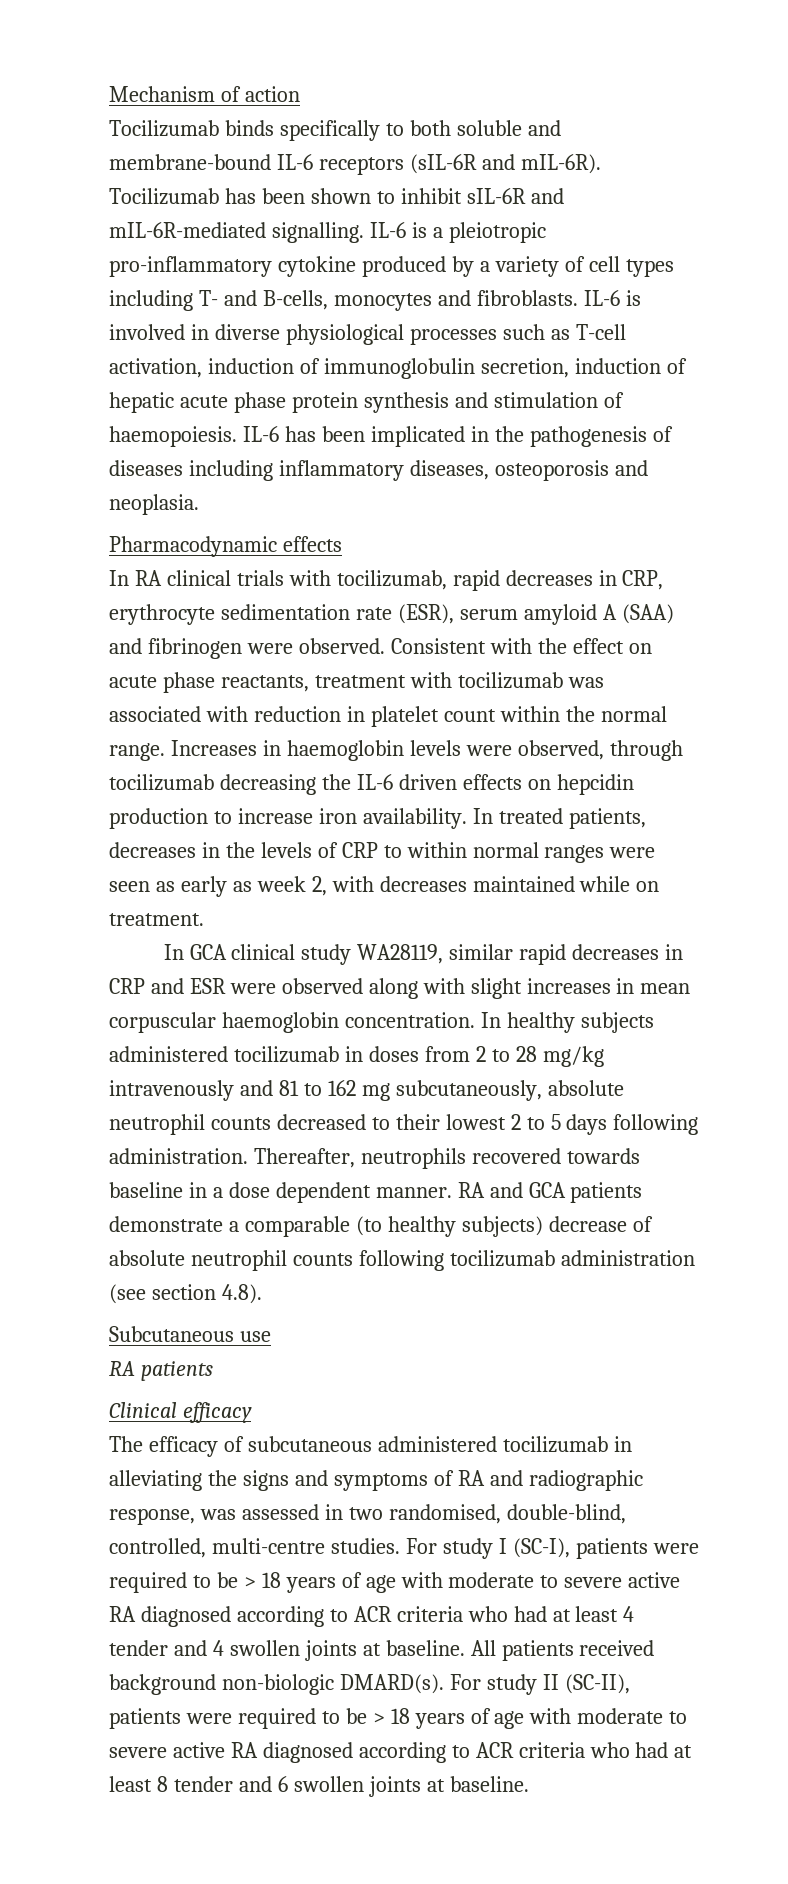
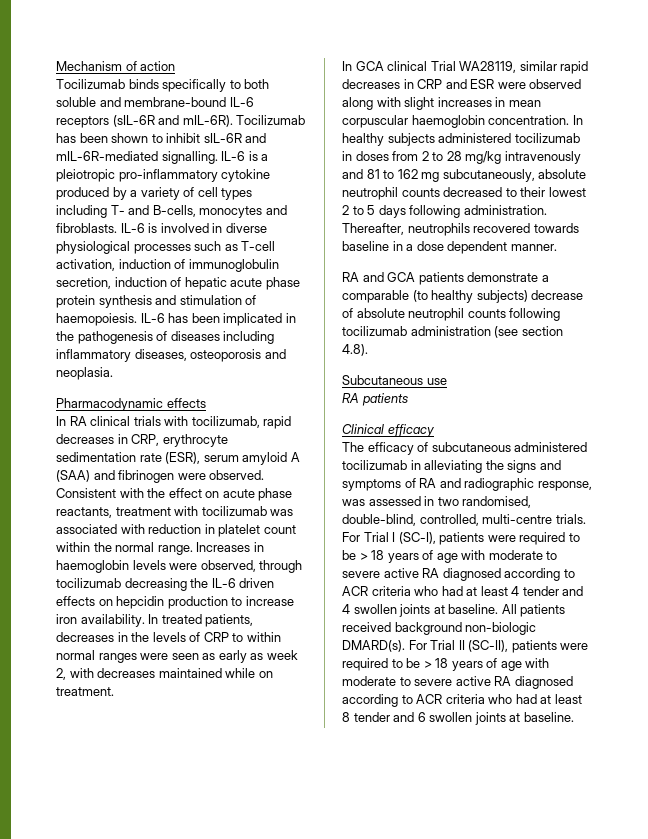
- In GCA clinical study WA28119, similar rapid decreases in CRP and ESR were observed along with slight increases in mean corpuscular haemoglobin concentration.
+ In GCA clinical Trial WA28119, similar rapid decreases in CRP and ESR were observed along with slight increases in mean corpuscular haemoglobin concentration.
- Thereafter, neutrophils recovered towards baseline in a dose dependent manner. RA and GCA patients demonstrate a comparable (to healthy subjects) decrease of absolute neutrophil counts following tocilizumab administration (see section 4.8).
+ Thereafter, neutrophils recovered towards baseline in a dose dependent manner.
+ RA and GCA patients demonstrate a comparable (to healthy subjects) decrease of absolute neutrophil counts following tocilizumab administration (see section 4.8).
- The efficacy of subcutaneous administered tocilizumab in alleviating the signs and symptoms of RA and radiographic response, was assessed in two randomised, double-blind, controlled, multi-centre studies. For study I (SC-I), patients were required to be > 18 years of age with moderate to severe active RA diagnosed according to ACR criteria who had at least 4 tender and 4 swollen joints at baseline.
+ The efficacy of subcutaneous administered tocilizumab in alleviating the signs and symptoms of RA and radiographic response, was assessed in two randomised, double-blind, controlled, multi-centre trials. For Trial I (SC-I), patients were required to be > 18 years of age with moderate to severe active RA diagnosed according to ACR criteria who had at least 4 tender and 4 swollen joints at baseline.
- For study II (SC-II), patients were required to be > 18 years of age with moderate to severe active RA diagnosed according to ACR criteria who had at least 8 tender and 6 swollen joints at baseline.
+ For Trial II (SC-II), patients were required to be > 18 years of age with moderate to severe active RA diagnosed according to ACR criteria who had at least 8 tender and 6 swollen joints at baseline.

